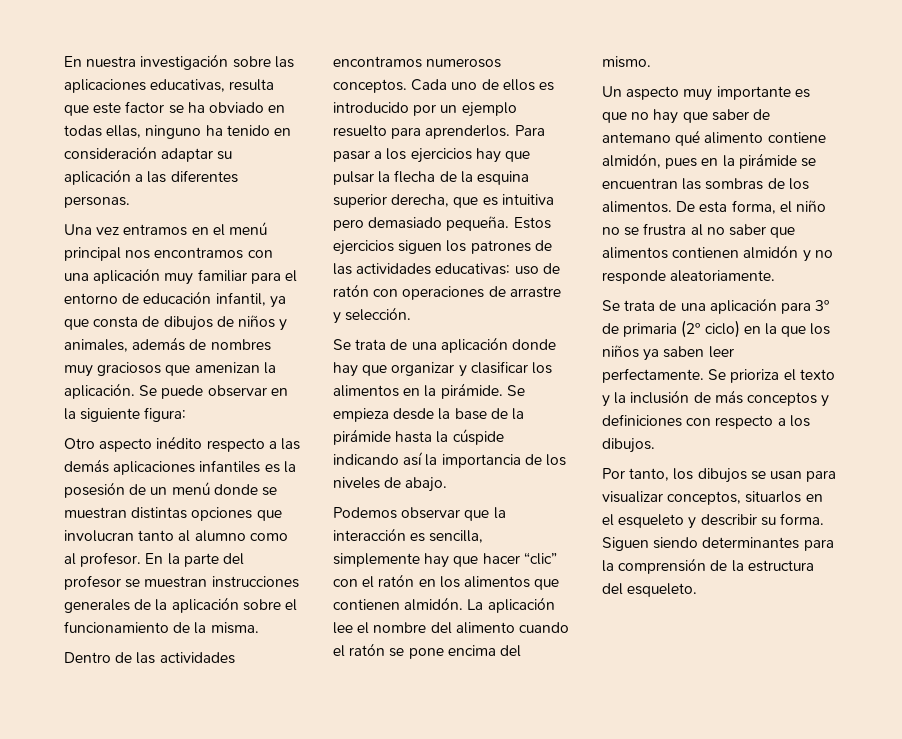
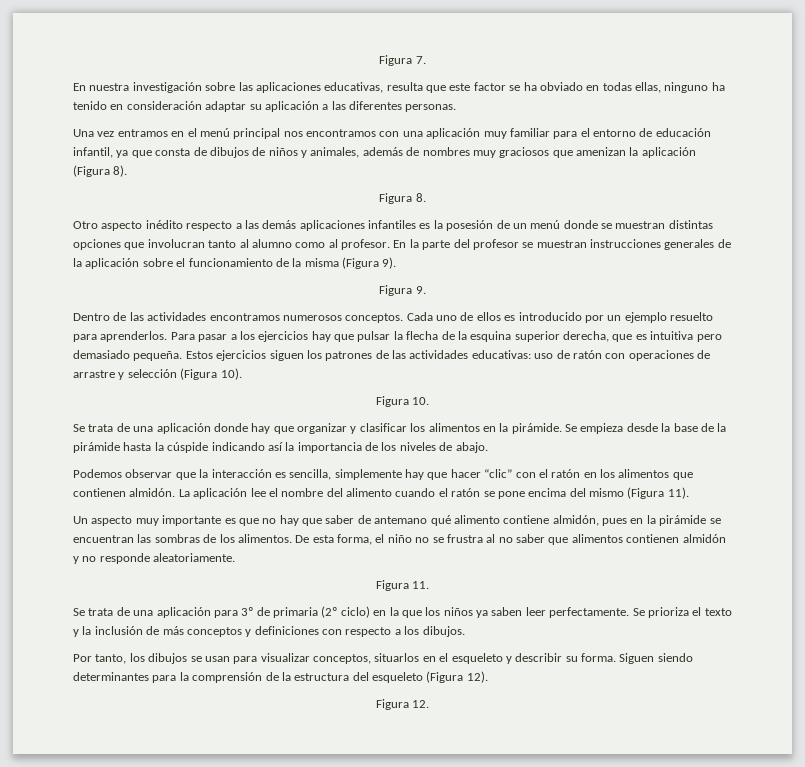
+ Figura 7.
- Una vez entramos en el menú principal nos encontramos con una aplicación muy familiar para el entorno de educación infantil, ya que consta de dibujos de niños y animales, además de nombres muy graciosos que amenizan la aplicación. Se puede observar en la siguiente figura:
+ Una vez entramos en el menú principal nos encontramos con una aplicación muy familiar para el entorno de educación infantil, ya que consta de dibujos de niños y animales, además de nombres muy graciosos que amenizan la aplicación (Figura 8).
+ Figura 8.
- En la parte del profesor se muestran instrucciones generales de la aplicación sobre el funcionamiento de la misma.
+ En la parte del profesor se muestran instrucciones generales de la aplicación sobre el funcionamiento de la misma (Figura 9).
+ Figura 9.
- Estos ejercicios siguen los patrones de las actividades educativas: uso de ratón con operaciones de arrastre y selección.
+ Estos ejercicios siguen los patrones de las actividades educativas: uso de ratón con operaciones de arrastre y selección (Figura 10).
+ Figura 10.
- La aplicación lee el nombre del alimento cuando el ratón se pone encima del mismo.
+ La aplicación lee el nombre del alimento cuando el ratón se pone encima del mismo (Figura 11).
+ Figura 11.
- Siguen siendo determinantes para la comprensión de la estructura del esqueleto.
+ Siguen siendo determinantes para la comprensión de la estructura del esqueleto (Figura 12).
+ Figura 12.

